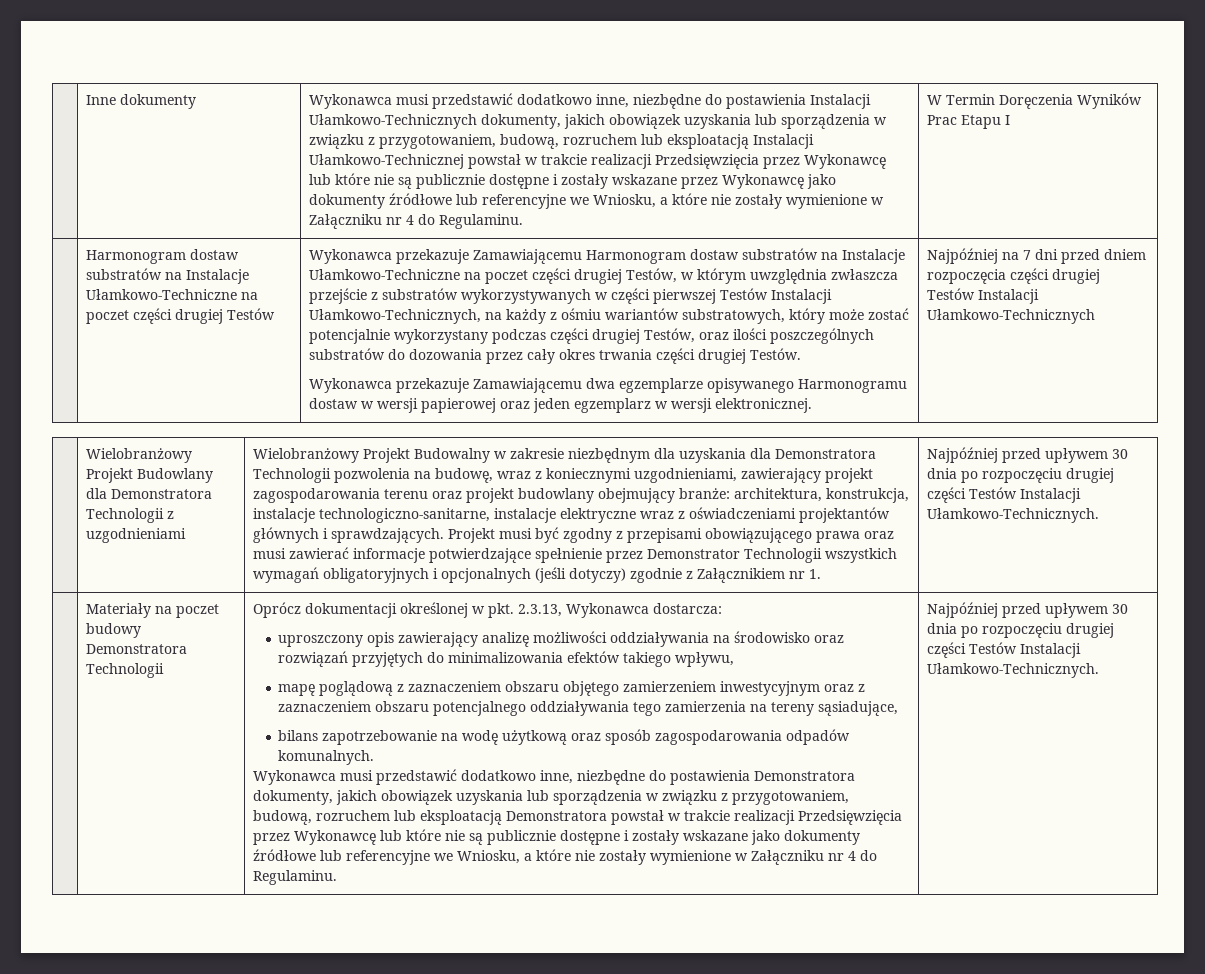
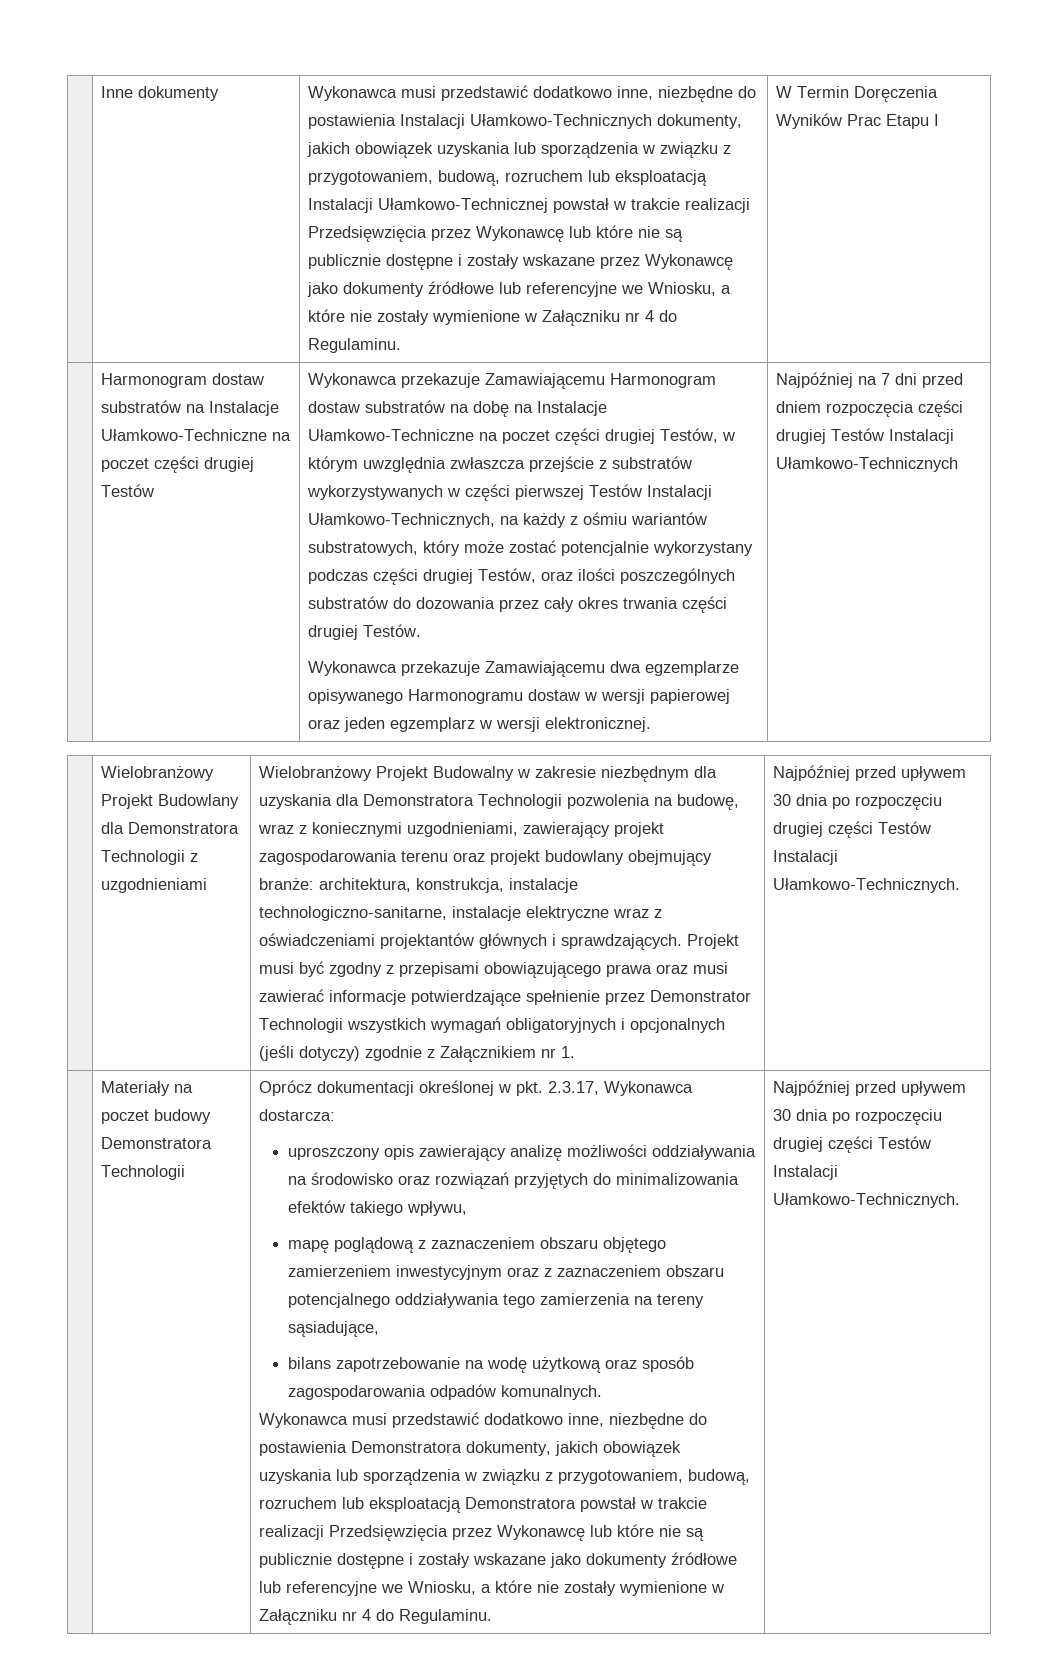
- Wykonawca przekazuje Zamawiającemu Harmonogram dostaw substratów na Instalacje Ułamkowo-Techniczne na poczet części drugiej Testów, w którym uwzględnia zwłaszcza przejście z substratów wykorzystywanych w części pierwszej Testów Instalacji Ułamkowo-Technicznych, na każdy z ośmiu wariantów substratowych, który może zostać potencjalnie wykorzystany podczas części drugiej Testów, oraz ilości poszczególnych substratów do dozowania przez cały okres trwania części drugiej Testów.
+ Wykonawca przekazuje Zamawiającemu Harmonogram dostaw substratów na dobę na Instalacje Ułamkowo-Techniczne na poczet części drugiej Testów, w którym uwzględnia zwłaszcza przejście z substratów wykorzystywanych w części pierwszej Testów Instalacji Ułamkowo-Technicznych, na każdy z ośmiu wariantów substratowych, który może zostać potencjalnie wykorzystany podczas części drugiej Testów, oraz ilości poszczególnych substratów do dozowania przez cały okres trwania części drugiej Testów.
- Oprócz dokumentacji określonej w pkt. 2.3.13, Wykonawca dostarcza:
+ Oprócz dokumentacji określonej w pkt. 2.3.17, Wykonawca dostarcza:

